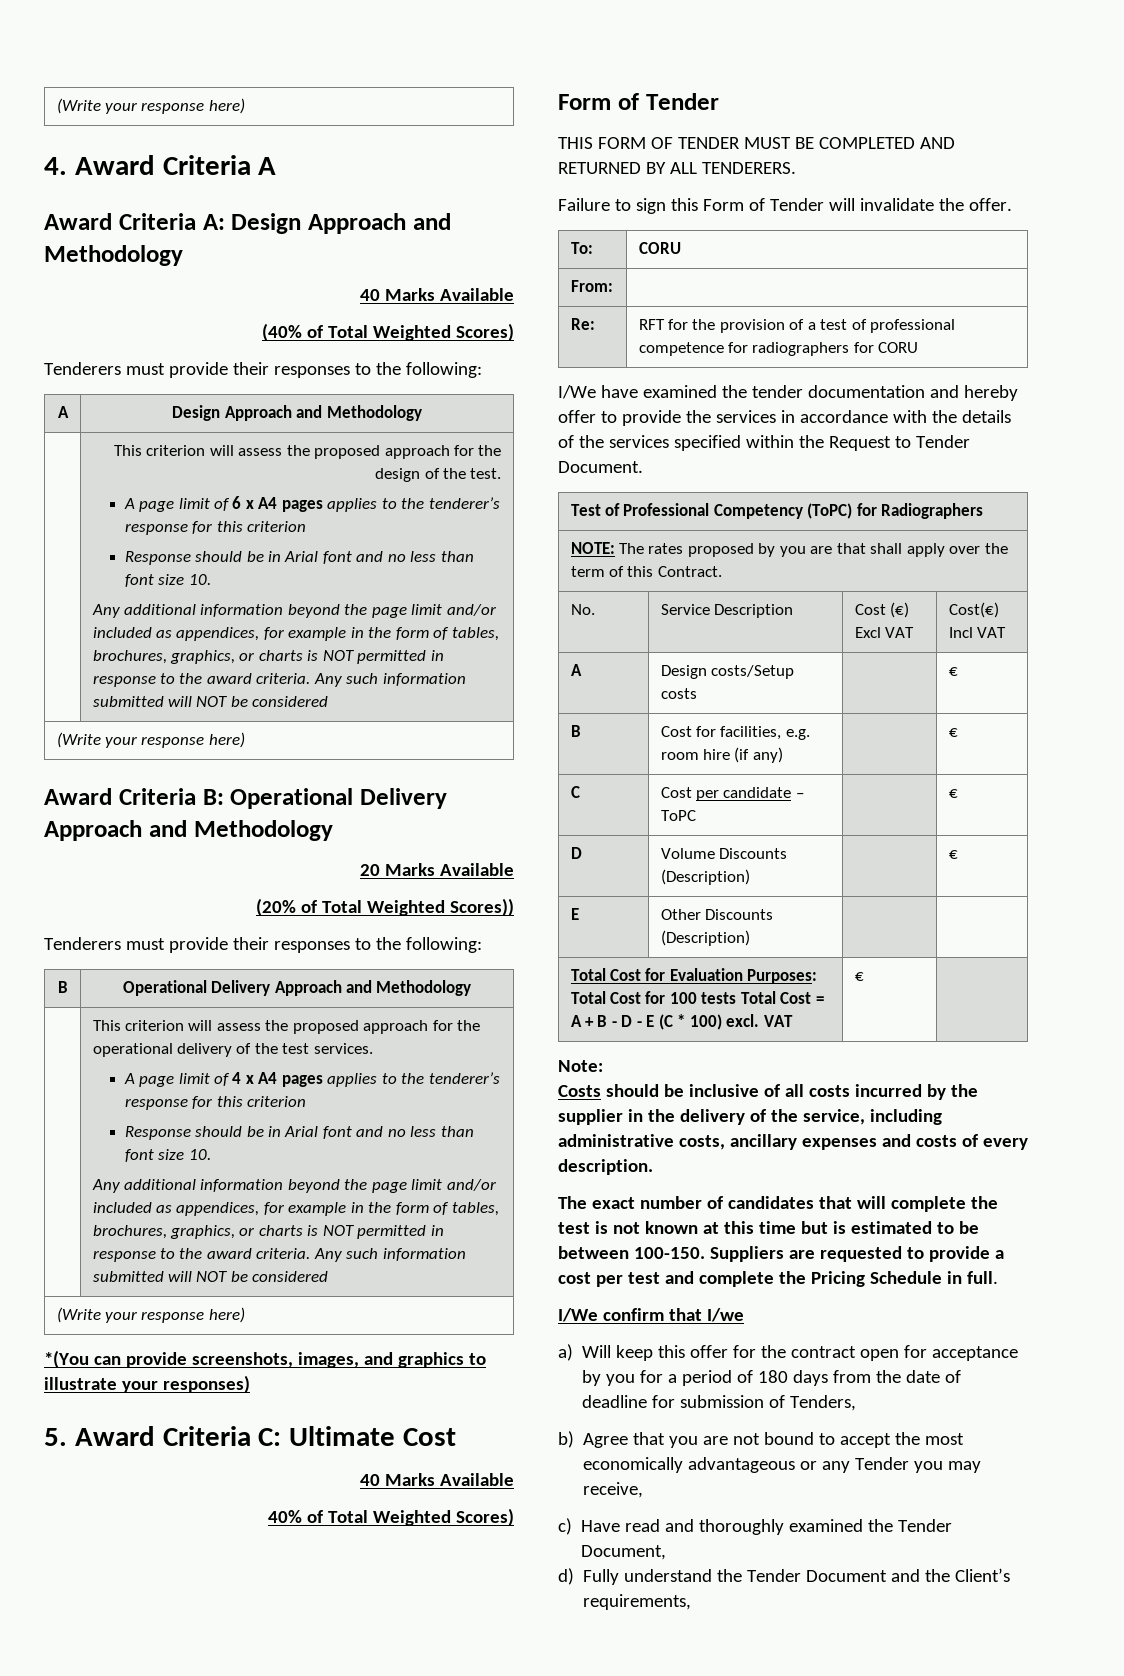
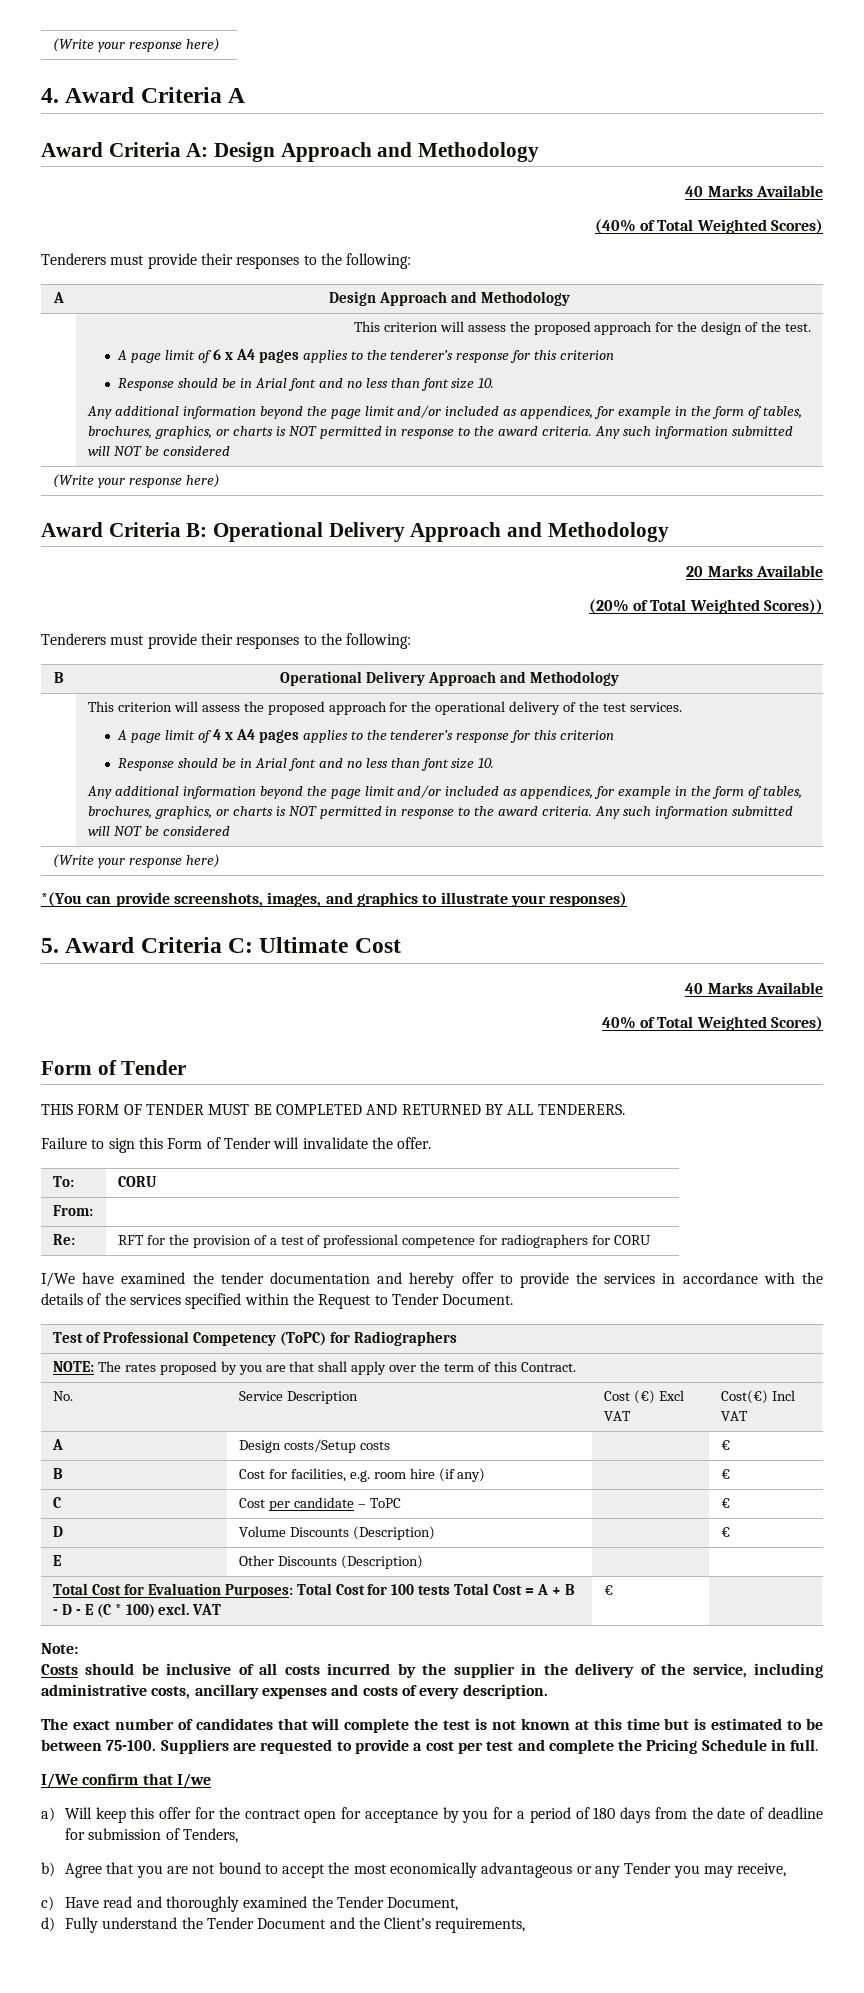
- The exact number of candidates that will complete the test is not known at this time but is estimated to be between 100-150.
+ The exact number of candidates that will complete the test is not known at this time but is estimated to be between 75-100.

